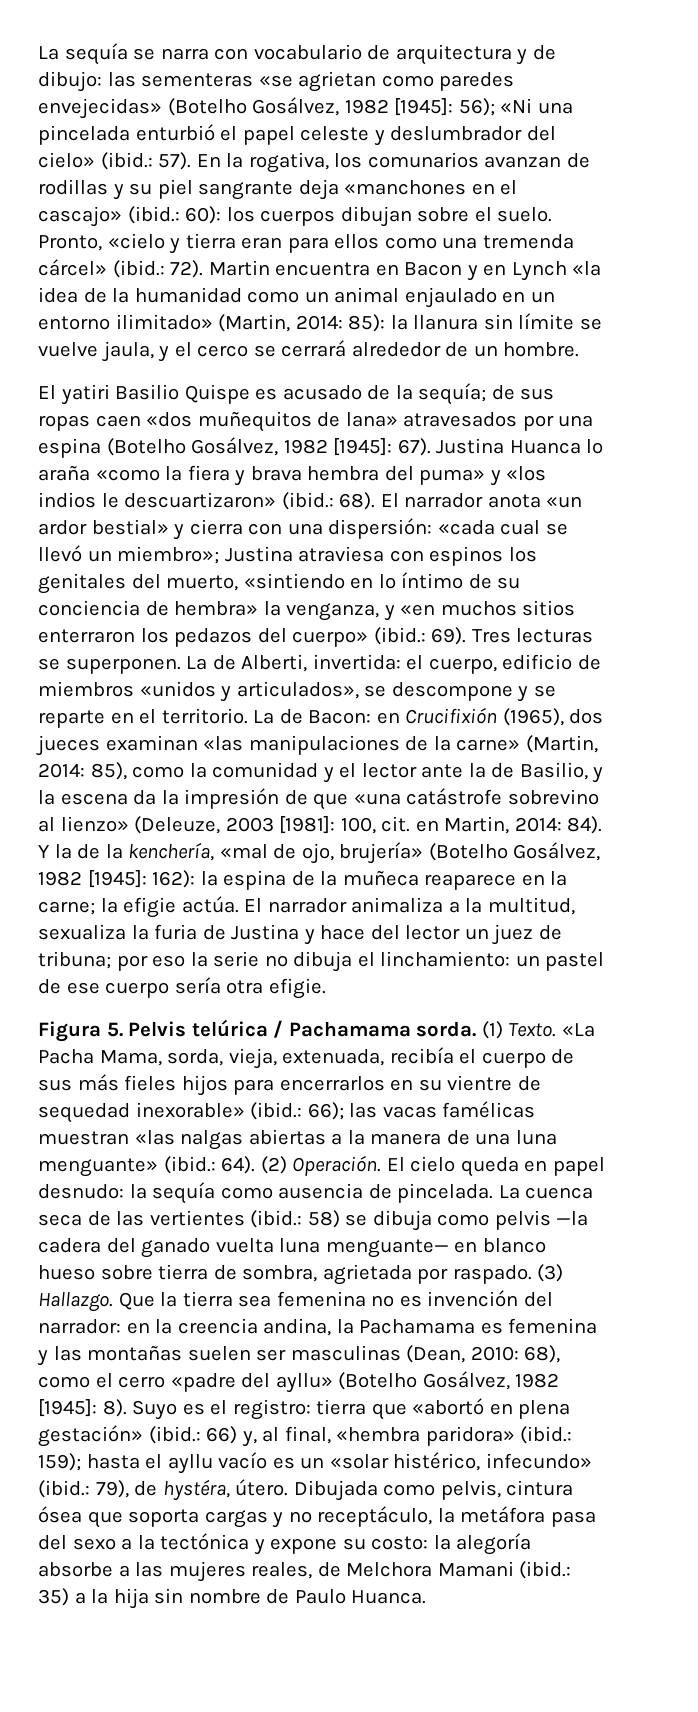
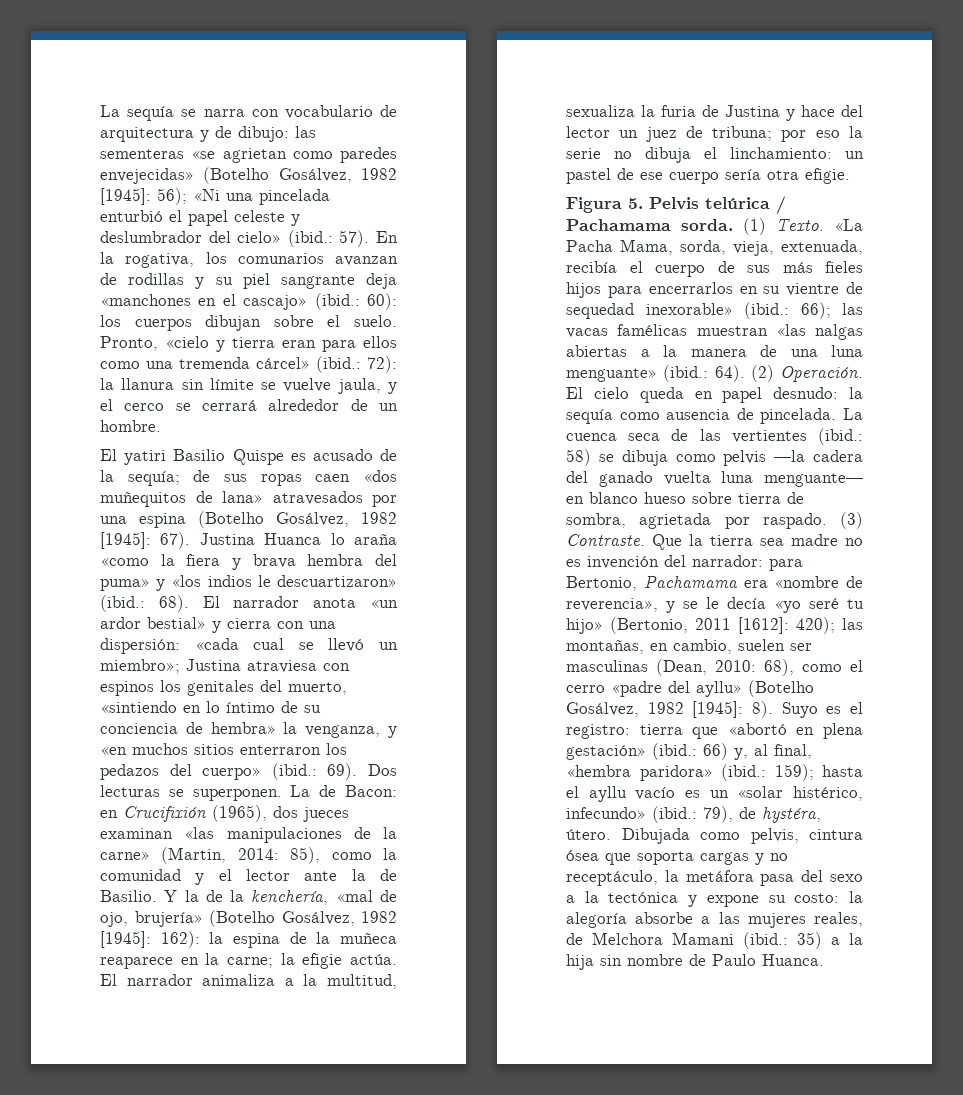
- Pronto, «cielo y tierra eran para ellos como una tremenda cárcel» (ibid.: 72). Martin encuentra en Bacon y en Lynch «la idea de la humanidad como un animal enjaulado en un entorno ilimitado» (Martin, 2014: 85): la llanura sin límite se vuelve jaula, y el cerco se cerrará alrededor de un hombre.
+ Pronto, «cielo y tierra eran para ellos como una tremenda cárcel» (ibid.: 72): la llanura sin límite se vuelve jaula, y el cerco se cerrará alrededor de un hombre.
- Tres lecturas se superponen.
+ Dos lecturas se superponen.
- La de Alberti, invertida: el cuerpo, edificio de miembros «unidos y articulados», se descompone y se reparte en el territorio. La de Bacon: en Crucifixión (1965), dos jueces examinan «las manipulaciones de la carne» (Martin, 2014: 85), como la comunidad y el lector ante la de Basilio, y la escena da la impresión de que «una catástrofe sobrevino al lienzo» (Deleuze, 2003 [1981]: 100, cit. en Martin, 2014: 84).
+ La de Bacon: en Crucifixión (1965), dos jueces examinan «las manipulaciones de la carne» (Martin, 2014: 85), como la comunidad y el lector ante la de Basilio.
- (3) Hallazgo.
+ (3) Contraste.
- Que la tierra sea femenina no es invención del narrador: en la creencia andina, la Pachamama es femenina y las montañas suelen ser masculinas (Dean, 2010: 68), como el cerro «padre del ayllu» (Botelho Gosálvez, 1982 [1945]: 8).
+ Que la tierra sea madre no es invención del narrador: para Bertonio, Pachamama era «nombre de reverencia», y se le decía «yo seré tu hijo» (Bertonio, 2011 [1612]: 420); las montañas, en cambio, suelen ser masculinas (Dean, 2010: 68), como el cerro «padre del ayllu» (Botelho Gosálvez, 1982 [1945]: 8).

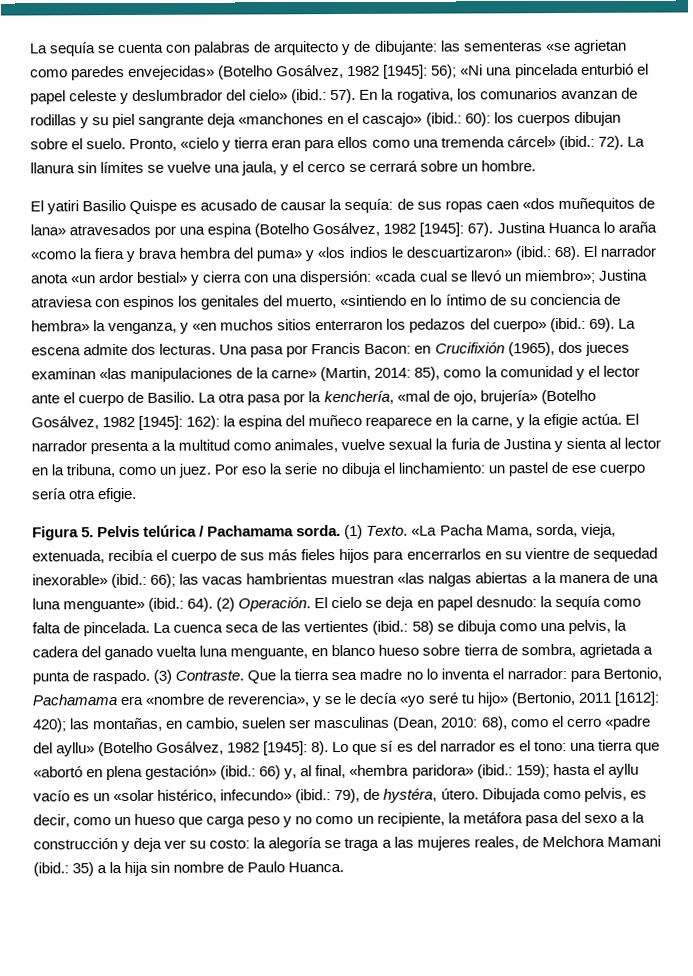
- La sequía se narra con vocabulario de arquitectura y de dibujo: las sementeras «se agrietan como paredes envejecidas» (Botelho Gosálvez, 1982 [1945]: 56); «Ni una pincelada enturbió el papel celeste y deslumbrador del cielo» (ibid.: 57).
+ La sequía se cuenta con palabras de arquitecto y de dibujante: las sementeras «se agrietan como paredes envejecidas» (Botelho Gosálvez, 1982 [1945]: 56); «Ni una pincelada enturbió el papel celeste y deslumbrador del cielo» (ibid.: 57).
- Pronto, «cielo y tierra eran para ellos como una tremenda cárcel» (ibid.: 72): la llanura sin límite se vuelve jaula, y el cerco se cerrará alrededor de un hombre.
+ Pronto, «cielo y tierra eran para ellos como una tremenda cárcel» (ibid.: 72). La llanura sin límites se vuelve una jaula, y el cerco se cerrará sobre un hombre.
- El yatiri Basilio Quispe es acusado de la sequía; de sus ropas caen «dos muñequitos de lana» atravesados por una espina (Botelho Gosálvez, 1982 [1945]: 67).
+ El yatiri Basilio Quispe es acusado de causar la sequía: de sus ropas caen «dos muñequitos de lana» atravesados por una espina (Botelho Gosálvez, 1982 [1945]: 67).
- Dos lecturas se superponen. La de Bacon: en Crucifixión (1965), dos jueces examinan «las manipulaciones de la carne» (Martin, 2014: 85), como la comunidad y el lector ante la de Basilio. Y la de la kenchería, «mal de ojo, brujería» (Botelho Gosálvez, 1982 [1945]: 162): la espina de la muñeca reaparece en la carne; la efigie actúa.
+ La escena admite dos lecturas. Una pasa por Francis Bacon: en Crucifixión (1965), dos jueces examinan «las manipulaciones de la carne» (Martin, 2014: 85), como la comunidad y el lector ante el cuerpo de Basilio. La otra pasa por la kenchería, «mal de ojo, brujería» (Botelho Gosálvez, 1982 [1945]: 162): la espina del muñeco reaparece en la carne, y la efigie actúa.
- El narrador animaliza a la multitud, sexualiza la furia de Justina y hace del lector un juez de tribuna; por eso la serie no dibuja el linchamiento: un pastel de ese cuerpo sería otra efigie.
+ El narrador presenta a la multitud como animales, vuelve sexual la furia de Justina y sienta al lector en la tribuna, como un juez. Por eso la serie no dibuja el linchamiento: un pastel de ese cuerpo sería otra efigie.
- «La Pacha Mama, sorda, vieja, extenuada, recibía el cuerpo de sus más fieles hijos para encerrarlos en su vientre de sequedad inexorable» (ibid.: 66); las vacas famélicas muestran «las nalgas abiertas a la manera de una luna menguante» (ibid.: 64).
+ «La Pacha Mama, sorda, vieja, extenuada, recibía el cuerpo de sus más fieles hijos para encerrarlos en su vientre de sequedad inexorable» (ibid.: 66); las vacas hambrientas muestran «las nalgas abiertas a la manera de una luna menguante» (ibid.: 64).
- El cielo queda en papel desnudo: la sequía como ausencia de pincelada.
+ El cielo se deja en papel desnudo: la sequía como falta de pincelada.
- La cuenca seca de las vertientes (ibid.: 58) se dibuja como pelvis —la cadera del ganado vuelta luna menguante— en blanco hueso sobre tierra de sombra, agrietada por raspado.
+ La cuenca seca de las vertientes (ibid.: 58) se dibuja como una pelvis, la cadera del ganado vuelta luna menguante, en blanco hueso sobre tierra de sombra, agrietada a punta de raspado.
- Que la tierra sea madre no es invención del narrador: para Bertonio, Pachamama era «nombre de reverencia», y se le decía «yo seré tu hijo» (Bertonio, 2011 [1612]: 420); las montañas, en cambio, suelen ser masculinas (Dean, 2010: 68), como el cerro «padre del ayllu» (Botelho Gosálvez, 1982 [1945]: 8).
+ Que la tierra sea madre no lo inventa el narrador: para Bertonio, Pachamama era «nombre de reverencia», y se le decía «yo seré tu hijo» (Bertonio, 2011 [1612]: 420); las montañas, en cambio, suelen ser masculinas (Dean, 2010: 68), como el cerro «padre del ayllu» (Botelho Gosálvez, 1982 [1945]: 8).
- Suyo es el registro: tierra que «abortó en plena gestación» (ibid.: 66) y, al final, «hembra paridora» (ibid.: 159); hasta el ayllu vacío es un «solar histérico, infecundo» (ibid.: 79), de hystéra, útero.
+ Lo que sí es del narrador es el tono: una tierra que «abortó en plena gestación» (ibid.: 66) y, al final, «hembra paridora» (ibid.: 159); hasta el ayllu vacío es un «solar histérico, infecundo» (ibid.: 79), de hystéra, útero.
- Dibujada como pelvis, cintura ósea que soporta cargas y no receptáculo, la metáfora pasa del sexo a la tectónica y expone su costo: la alegoría absorbe a las mujeres reales, de Melchora Mamani (ibid.: 35) a la hija sin nombre de Paulo Huanca.
+ Dibujada como pelvis, es decir, como un hueso que carga peso y no como un recipiente, la metáfora pasa del sexo a la construcción y deja ver su costo: la alegoría se traga a las mujeres reales, de Melchora Mamani (ibid.: 35) a la hija sin nombre de Paulo Huanca.

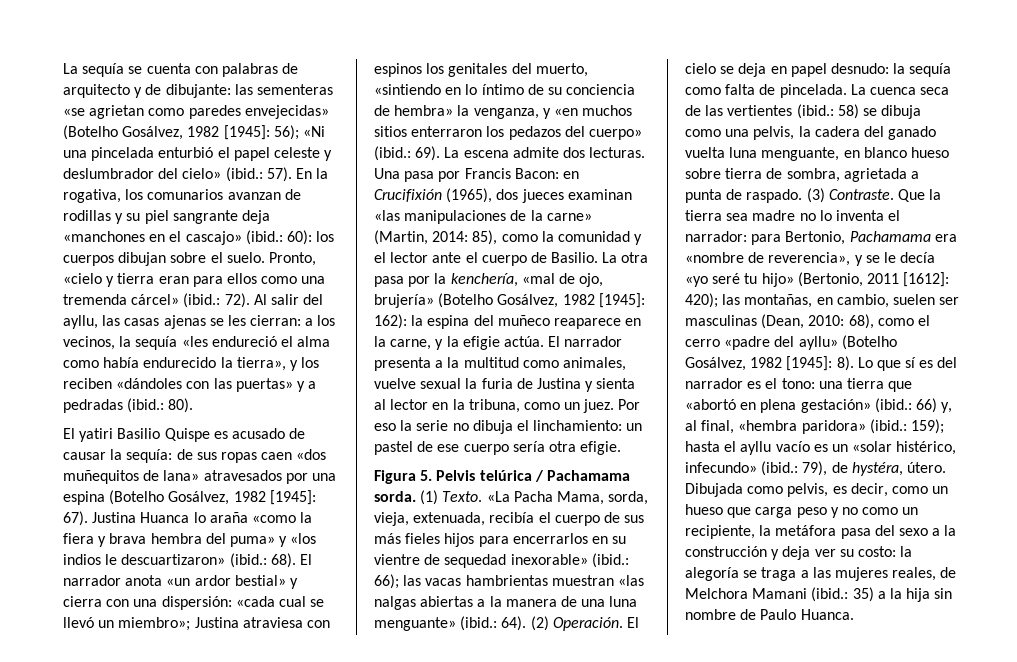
- La llanura sin límites se vuelve una jaula, y el cerco se cerrará sobre un hombre.
+ Al salir del ayllu, las casas ajenas se les cierran: a los vecinos, la sequía «les endureció el alma como había endurecido la tierra», y los reciben «dándoles con las puertas» y a pedradas (ibid.: 80).

